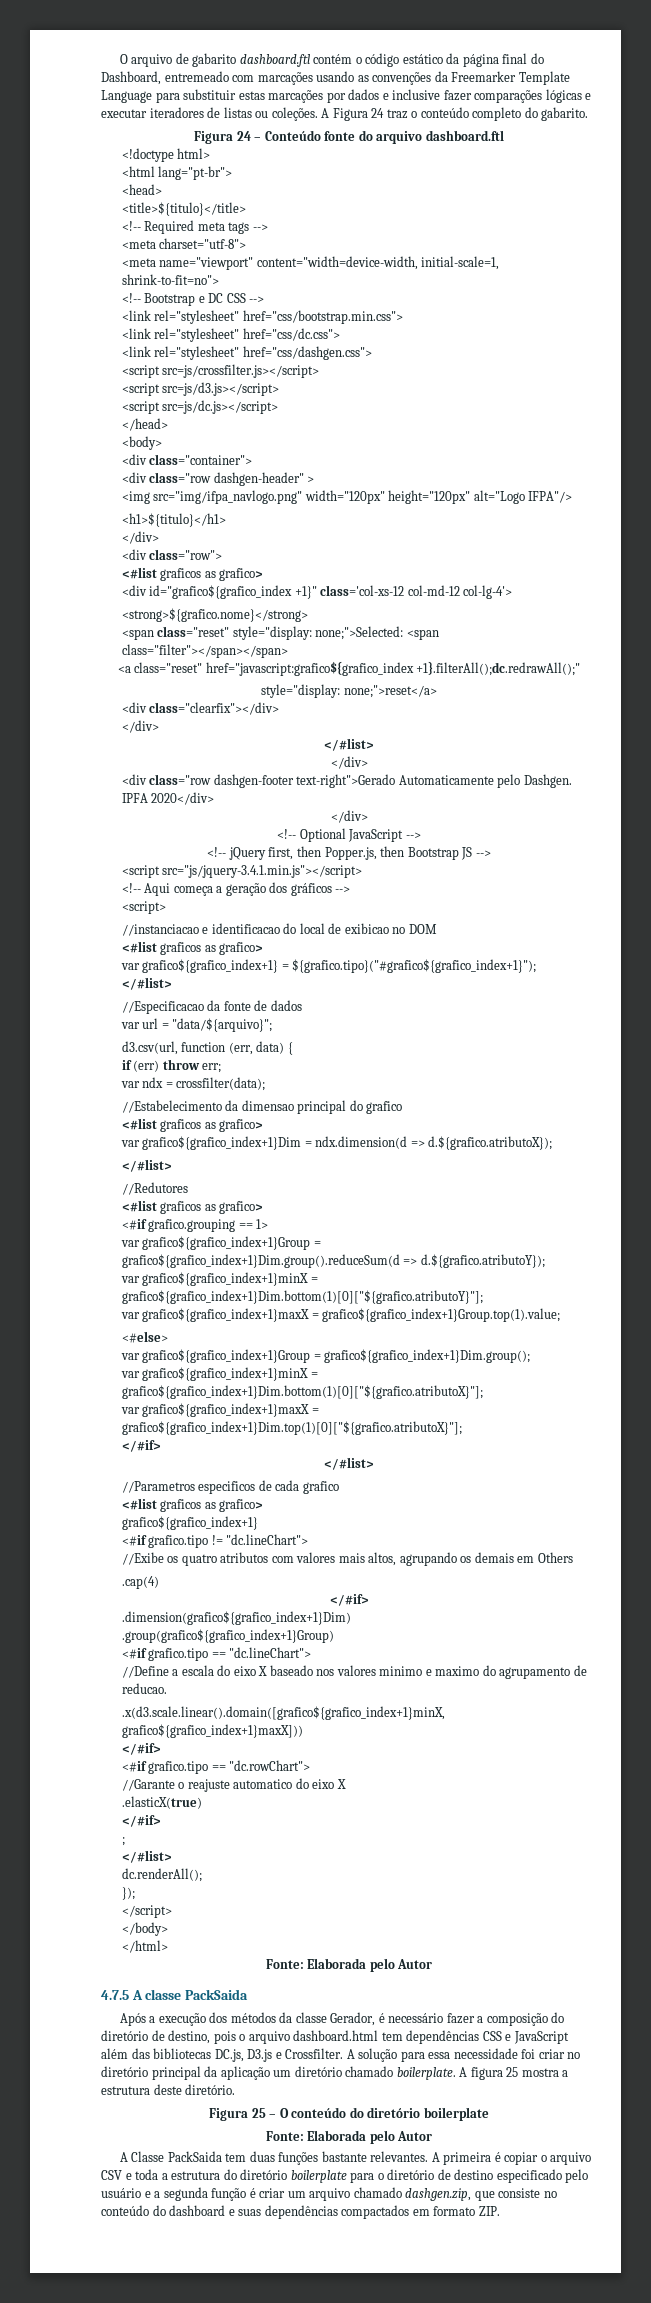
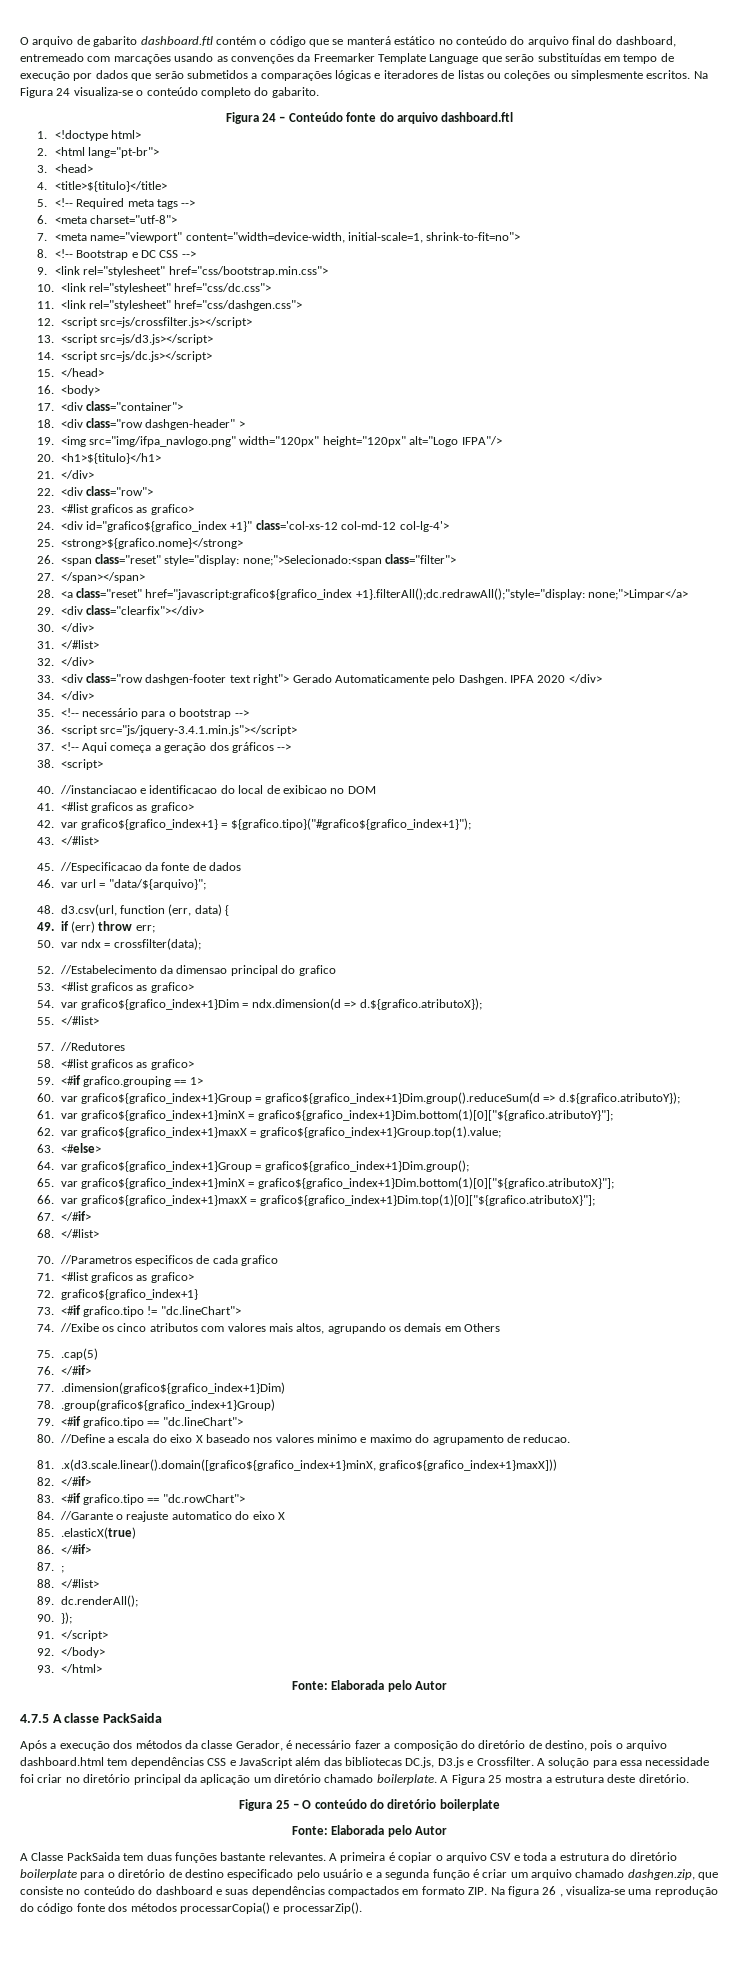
- O arquivo de gabarito dashboard.ftl contém o código estático da página final do Dashboard, entremeado com marcações usando as convenções da Freemarker Template Language para substituir estas marcações por dados e inclusive fazer comparações lógicas e executar iteradores de listas ou coleções. A Figura 24 traz o conteúdo completo do gabarito.
+ O arquivo de gabarito dashboard.ftl contém o código que se manterá estático no conteúdo do arquivo final do dashboard, entremeado com marcações usando as convenções da Freemarker Template Language que serão substituídas em tempo de execução por dados que serão submetidos a comparações lógicas e iteradores de listas ou coleções ou simplesmente escritos. Na Figura 24 visualiza-se o conteúdo completo do gabarito.
- <!doctype html>
+ 1. <!doctype html>
- <html lang="pt-br">
+ 2. <html lang="pt-br">
- <head>
+ 3. <head>
- <title>${titulo}</title>
+ 4. <title>${titulo}</title>
- <!-- Required meta tags -->
+ 5. <!-- Required meta tags -->
- <meta charset="utf-8">
+ 6. <meta charset="utf-8">
- <meta name="viewport" content="width=device-width, initial-scale=1, shrink-to-fit=no">
+ 7. <meta name="viewport" content="width=device-width, initial-scale=1, shrink-to-fit=no">
- <!-- Bootstrap e DC CSS -->
+ 8. <!-- Bootstrap e DC CSS -->
- <link rel="stylesheet" href="css/bootstrap.min.css">
+ 9. <link rel="stylesheet" href="css/bootstrap.min.css">
- <link rel="stylesheet" href="css/dc.css">
+ 10. <link rel="stylesheet" href="css/dc.css">
- <link rel="stylesheet" href="css/dashgen.css">
+ 11. <link rel="stylesheet" href="css/dashgen.css">
- <script src=js/crossfilter.js></script>
+ 12. <script src=js/crossfilter.js></script>
- <script src=js/d3.js></script>
+ 13. <script src=js/d3.js></script>
- <script src=js/dc.js></script>
+ 14. <script src=js/dc.js></script>
- </head>
+ 15. </head>
- <body>
+ 16. <body>
- <div class="container">
+ 17. <div class="container">
- <div class="row dashgen-header" >
+ 18. <div class="row dashgen-header" >
- <img src="img/ifpa_navlogo.png" width="120px" height="120px" alt="Logo IFPA"/>
+ 19. <img src="img/ifpa_navlogo.png" width="120px" height="120px" alt="Logo IFPA"/>
- <h1>${titulo}</h1>
- </div>
- <div class="row">
- <#list graficos as grafico>
- <div id="grafico${grafico_index +1}" class='col-xs-12 col-md-12 col-lg-4'>
+ 20. <h1>${titulo}</h1>
+ 21. </div>
+ 22. <div class="row">
+ 23. <#list graficos as grafico>
+ 24. <div id="grafico${grafico_index +1}" class='col-xs-12 col-md-12 col-lg-4'>
- <strong>${grafico.nome}</strong>
+ 25. <strong>${grafico.nome}</strong>
- <span class="reset" style="display: none;">Selected: <span class="filter"></span></span>
- <a class="reset" href="javascript:grafico${grafico_index +1}.filterAll();dc.redrawAll();"
- style="display: none;">reset</a>
- <div class="clearfix"></div>
- </div>
- </#list>
- </div>
- <div class="row dashgen-footer text-right">Gerado Automaticamente pelo Dashgen.
+ 26. <span class="reset" style="display: none;">Selecionado:<span class="filter">
+ 27. </span></span>
+ 28. <a class="reset" href="javascript:grafico${grafico_index +1}.filterAll();dc.redrawAll();"style="display: none;">Limpar</a>
+ 29. <div class="clearfix"></div>
+ 30. </div>
+ 31. </#list>
+ 32. </div>
+ 33. <div class="row dashgen-footer text right"> Gerado Automaticamente pelo Dashgen.
- IPFA 2020</div>
- </div>
- <!-- Optional JavaScript -->
- <!-- jQuery first, then Popper.js, then Bootstrap JS -->
- <script src="js/jquery-3.4.1.min.js"></script>
+ IPFA 2020 </div>
+ 34. </div>
+ 35. <!-- necessário para o bootstrap -->
+ 36. <script src="js/jquery-3.4.1.min.js"></script>
- <!-- Aqui começa a geração dos gráficos -->
+ 37. <!-- Aqui começa a geração dos gráficos -->
- <script>
+ 38. <script>
- //instanciacao e identificacao do local de exibicao no DOM
- <#list graficos as grafico>
- var grafico${grafico_index+1} = ${grafico.tipo}("#grafico${grafico_index+1}");
- </#list>
- //Especificacao da fonte de dados
+ 40. //instanciacao e identificacao do local de exibicao no DOM
+ 41. <#list graficos as grafico>
+ 42. var grafico${grafico_index+1} = ${grafico.tipo}("#grafico${grafico_index+1}");
+ 43. </#list>
+ 45. //Especificacao da fonte de dados
- var url = "data/${arquivo}";
+ 46. var url = "data/${arquivo}";
- d3.csv(url, function (err, data) {
+ 48. d3.csv(url, function (err, data) {
- if (err) throw err;
+ 49. if (err) throw err;
- var ndx = crossfilter(data);
+ 50. var ndx = crossfilter(data);
- //Estabelecimento da dimensao principal do grafico
- <#list graficos as grafico>
- var grafico${grafico_index+1}Dim = ndx.dimension(d => d.${grafico.atributoX});
- </#list>
- //Redutores
- <#list graficos as grafico>
- <#if grafico.grouping == 1>
+ 52. //Estabelecimento da dimensao principal do grafico
+ 53. <#list graficos as grafico>
+ 54. var grafico${grafico_index+1}Dim = ndx.dimension(d => d.${grafico.atributoX});
+ 55. </#list>
+ 57. //Redutores
+ 58. <#list graficos as grafico>
+ 59. <#if grafico.grouping == 1>
- var grafico${grafico_index+1}Group = grafico${grafico_index+1}Dim.group().reduceSum(d => d.${grafico.atributoY});
+ 60. var grafico${grafico_index+1}Group = grafico${grafico_index+1}Dim.group().reduceSum(d => d.${grafico.atributoY});
- var grafico${grafico_index+1}minX = grafico${grafico_index+1}Dim.bottom(1)[0]["${grafico.atributoY}"];
+ 61. var grafico${grafico_index+1}minX = grafico${grafico_index+1}Dim.bottom(1)[0]["${grafico.atributoY}"];
- var grafico${grafico_index+1}maxX = grafico${grafico_index+1}Group.top(1).value;
+ 62. var grafico${grafico_index+1}maxX = grafico${grafico_index+1}Group.top(1).value;
- <#else>
+ 63. <#else>
- var grafico${grafico_index+1}Group = grafico${grafico_index+1}Dim.group();
+ 64. var grafico${grafico_index+1}Group = grafico${grafico_index+1}Dim.group();
- var grafico${grafico_index+1}minX = grafico${grafico_index+1}Dim.bottom(1)[0]["${grafico.atributoX}"];
+ 65. var grafico${grafico_index+1}minX = grafico${grafico_index+1}Dim.bottom(1)[0]["${grafico.atributoX}"];
- var grafico${grafico_index+1}maxX = grafico${grafico_index+1}Dim.top(1)[0]["${grafico.atributoX}"];
- </#if>
- </#list>
- //Parametros especificos de cada grafico
- <#list graficos as grafico>
- grafico${grafico_index+1}
+ 66. var grafico${grafico_index+1}maxX = grafico${grafico_index+1}Dim.top(1)[0]["${grafico.atributoX}"];
+ 67. </#if>
+ 68. </#list>
+ 70. //Parametros especificos de cada grafico
+ 71. <#list graficos as grafico>
+ 72. grafico${grafico_index+1}
- <#if grafico.tipo != "dc.lineChart">
+ 73. <#if grafico.tipo != "dc.lineChart">
- //Exibe os quatro atributos com valores mais altos, agrupando os demais em Others
+ 74. //Exibe os cinco atributos com valores mais altos, agrupando os demais em Others
- .cap(4)
- </#if>
- .dimension(grafico${grafico_index+1}Dim)
+ 75. .cap(5)
+ 76. </#if>
+ 77. .dimension(grafico${grafico_index+1}Dim)
- .group(grafico${grafico_index+1}Group)
+ 78. .group(grafico${grafico_index+1}Group)
- <#if grafico.tipo == "dc.lineChart">
+ 79. <#if grafico.tipo == "dc.lineChart">
- //Define a escala do eixo X baseado nos valores minimo e maximo do agrupamento de reducao.
+ 80. //Define a escala do eixo X baseado nos valores minimo e maximo do agrupamento de reducao.
- .x(d3.scale.linear().domain([grafico${grafico_index+1}minX, grafico${grafico_index+1}maxX]))
- </#if>
- <#if grafico.tipo == "dc.rowChart">
+ 81. .x(d3.scale.linear().domain([grafico${grafico_index+1}minX, grafico${grafico_index+1}maxX]))
+ 82. </#if>
+ 83. <#if grafico.tipo == "dc.rowChart">
- //Garante o reajuste automatico do eixo X
+ 84. //Garante o reajuste automatico do eixo X
- .elasticX(true)
- </#if>
- ;
- </#list>
- dc.renderAll();
+ 85. .elasticX(true)
+ 86. </#if>
+ 87. ;
+ 88. </#list>
+ 89. dc.renderAll();
- });
+ 90. });
- </script>
+ 91. </script>
- </body>
+ 92. </body>
- </html>
+ 93. </html>
- A figura 25 mostra a estrutura deste diretório.
+ A Figura 25 mostra a estrutura deste diretório.
- A primeira é copiar o arquivo CSV e toda a estrutura do diretório boilerplate para o diretório de destino especificado pelo usuário e a segunda função é criar um arquivo chamado dashgen.zip, que consiste no conteúdo do dashboard e suas dependências compactados em formato ZIP.
+ A primeira é copiar o arquivo CSV e toda a estrutura do diretório boilerplate para o diretório de destino especificado pelo usuário e a segunda função é criar um arquivo chamado dashgen.zip, que consiste no conteúdo do dashboard e suas dependências compactados em formato ZIP. Na figura 26 , visualiza-se uma reprodução do código fonte dos métodos processarCopia() e processarZip().

